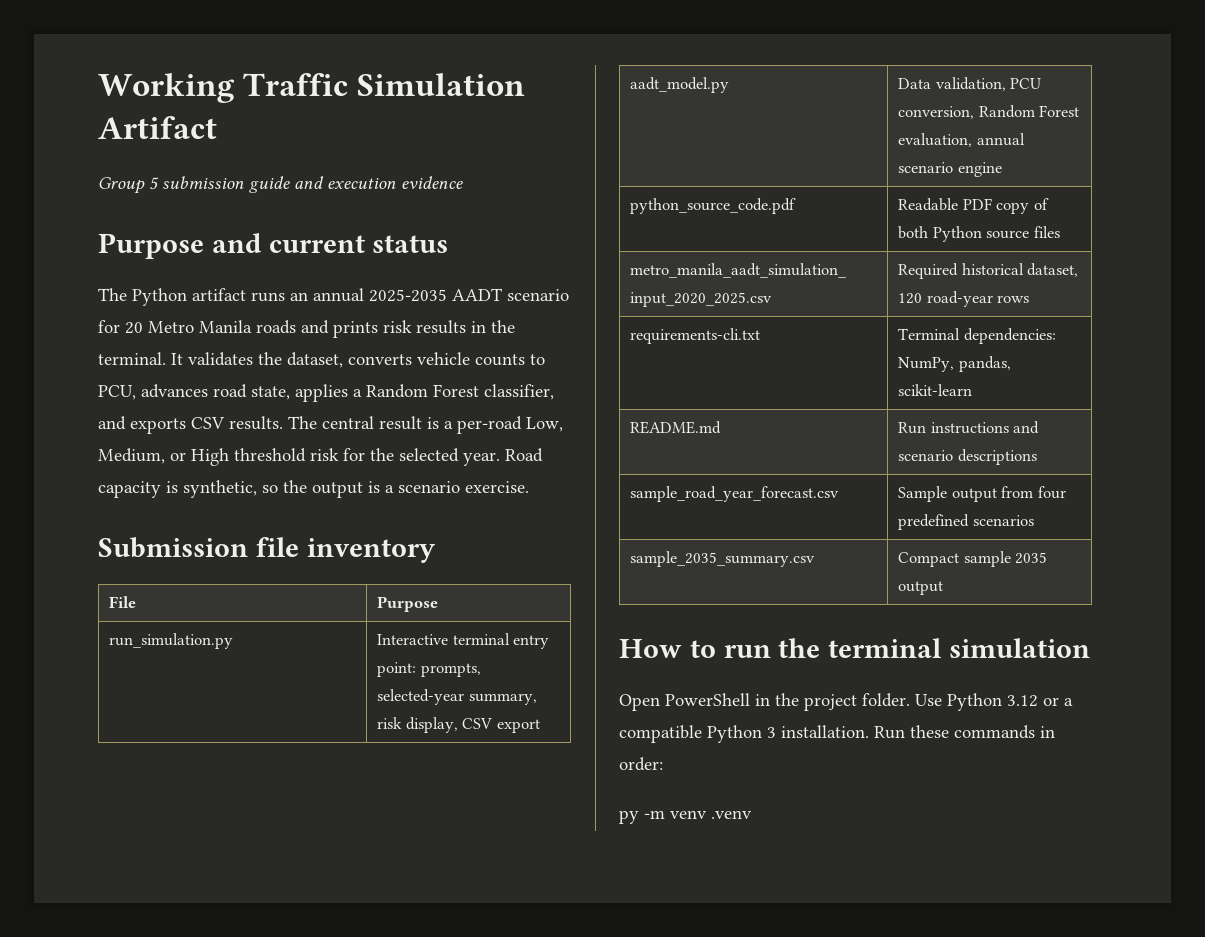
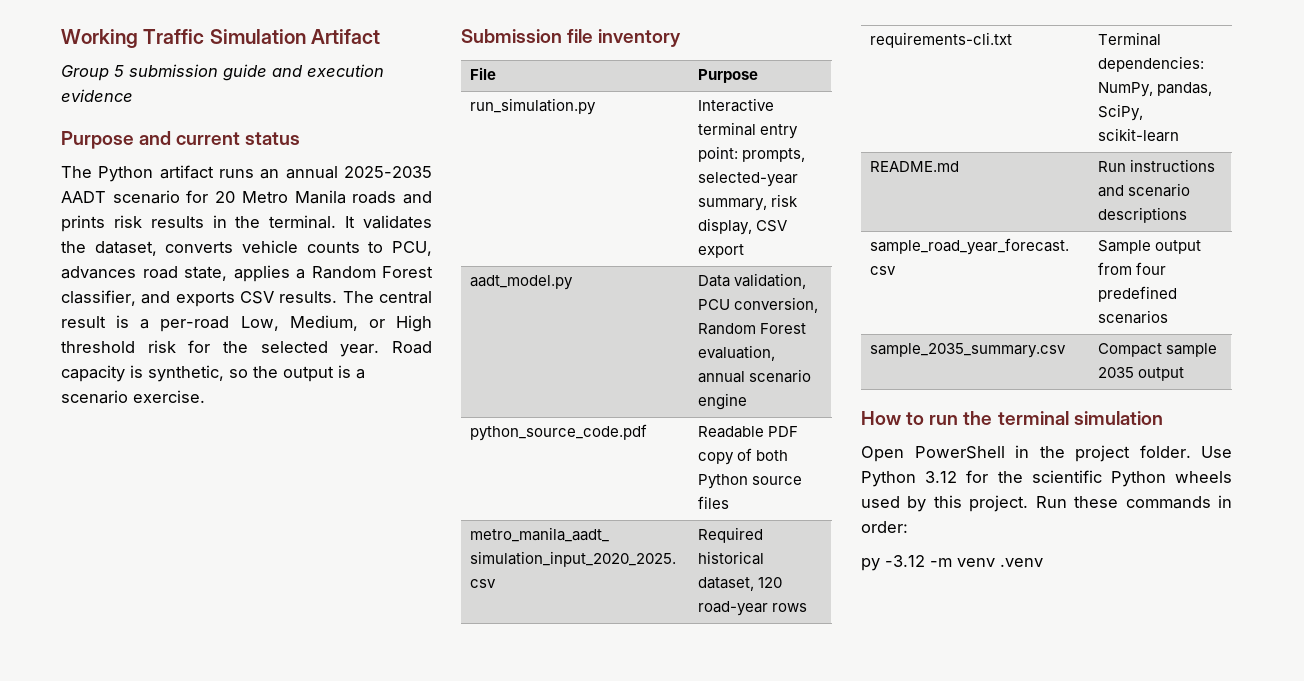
- requirements-cli.txt | Terminal dependencies: NumPy, pandas, scikit-learn
+ requirements-cli.txt | Terminal dependencies: NumPy, pandas, SciPy, scikit-learn
- Use Python 3.12 or a compatible Python 3 installation.
+ Use Python 3.12 for the scientific Python wheels used by this project.
- py -m venv .venv
+ py -3.12 -m venv .venv

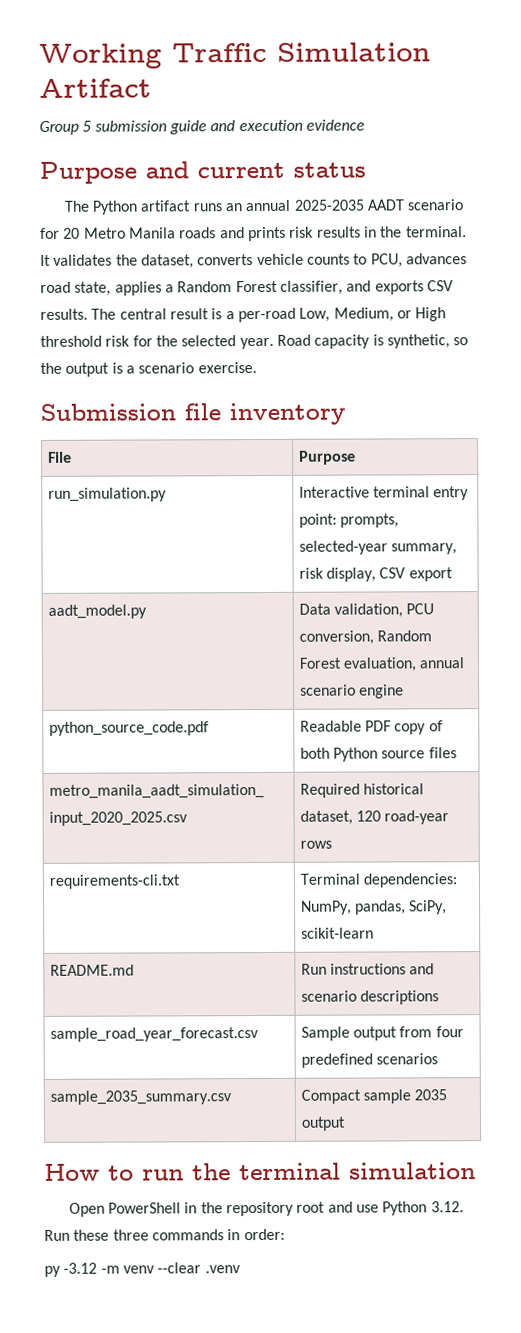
- Open PowerShell in the project folder. Use Python 3.12 for the scientific Python wheels used by this project. Run these commands in order:
+ Open PowerShell in the repository root and use Python 3.12. Run these three commands in order:
- py -3.12 -m venv .venv
+ py -3.12 -m venv --clear .venv

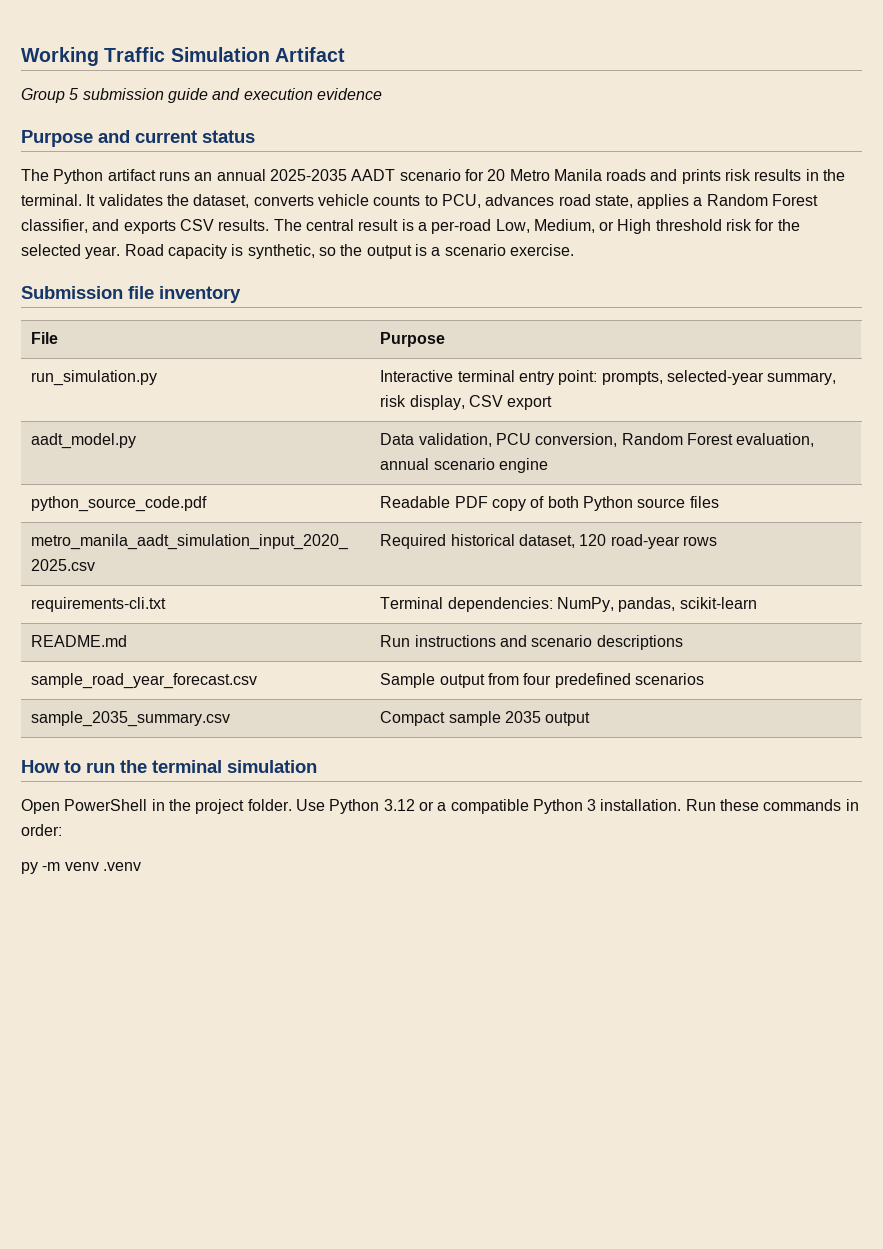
- requirements-cli.txt | Terminal dependencies: NumPy, pandas, SciPy, scikit-learn
+ requirements-cli.txt | Terminal dependencies: NumPy, pandas, scikit-learn
- Open PowerShell in the repository root and use Python 3.12. Run these three commands in order:
+ Open PowerShell in the project folder. Use Python 3.12 or a compatible Python 3 installation. Run these commands in order:
- py -3.12 -m venv --clear .venv
+ py -m venv .venv

